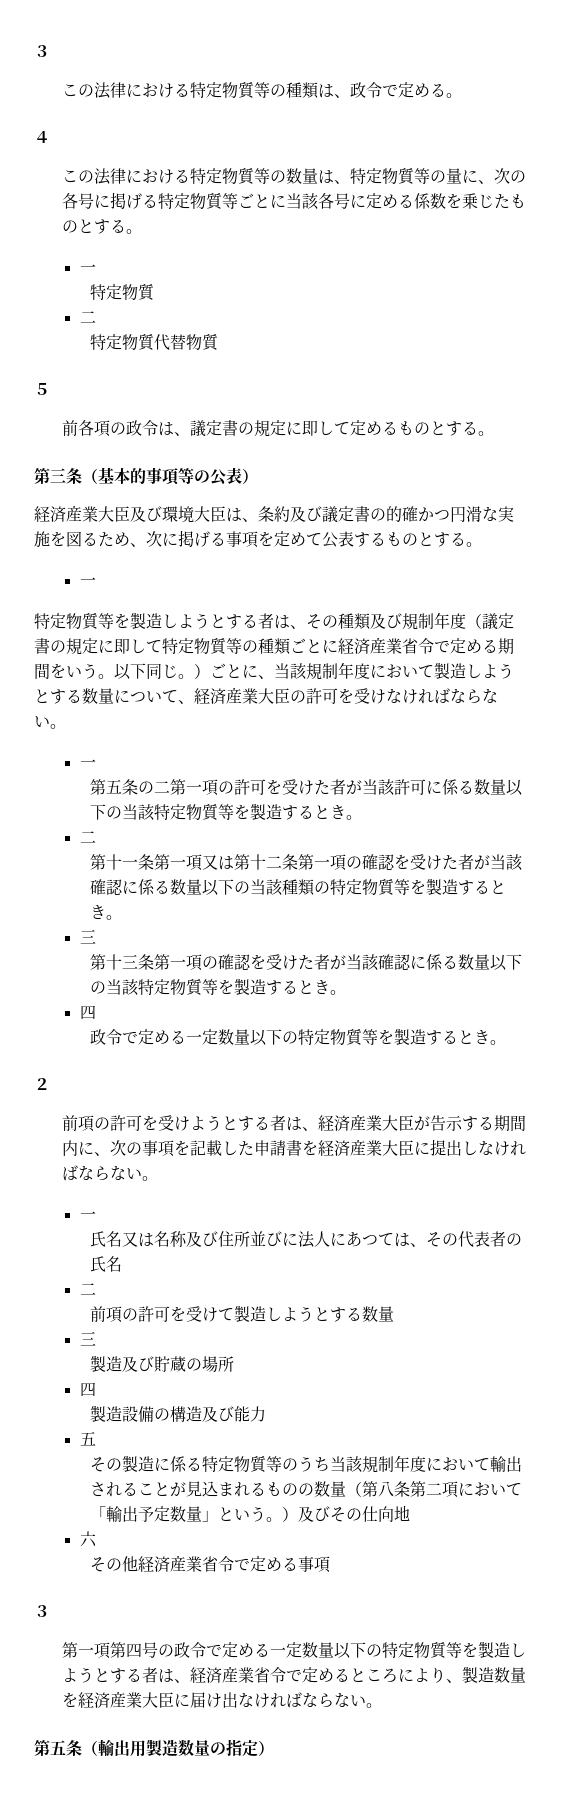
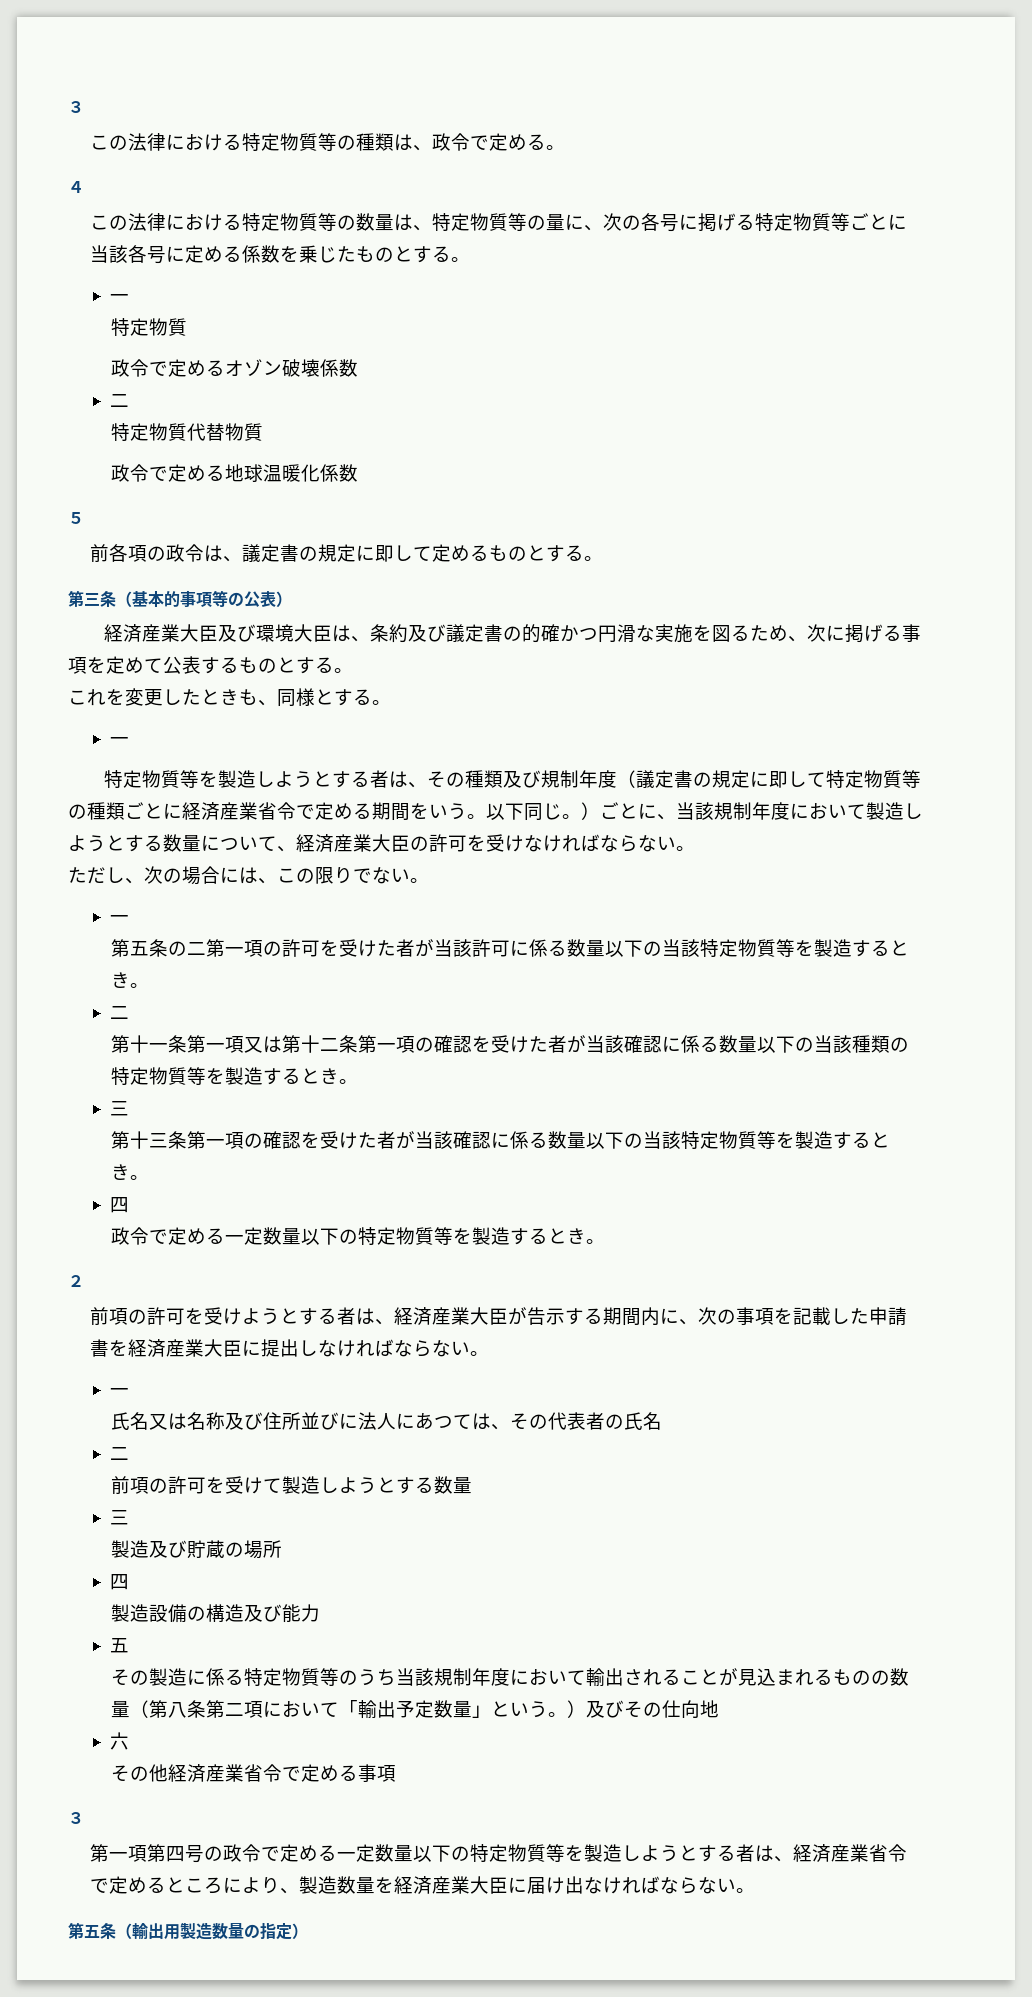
+ 政令で定めるオゾン破壊係数
+ 政令で定める地球温暖化係数
+ これを変更したときも、同様とする。
+ ただし、次の場合には、この限りでない。

